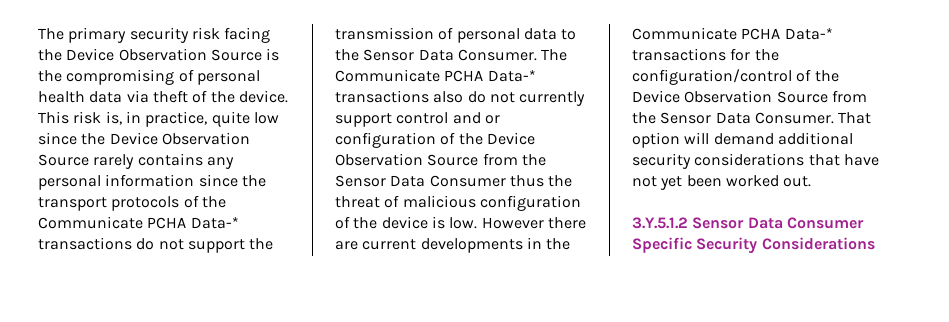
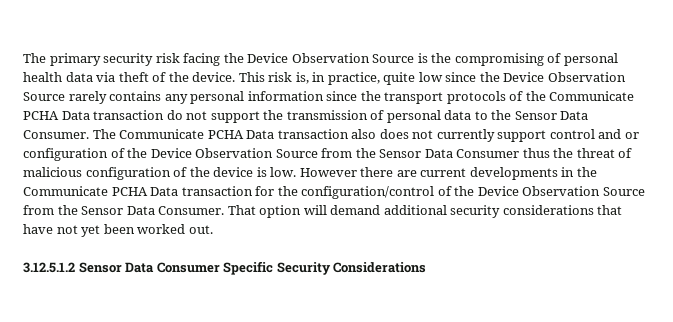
- This risk is, in practice, quite low since the Device Observation Source rarely contains any personal information since the transport protocols of the Communicate PCHA Data-* transactions do not support the transmission of personal data to the Sensor Data Consumer.
+ This risk is, in practice, quite low since the Device Observation Source rarely contains any personal information since the transport protocols of the Communicate PCHA Data transaction do not support the transmission of personal data to the Sensor Data Consumer.
- The Communicate PCHA Data-* transactions also do not currently support control and or configuration of the Device Observation Source from the Sensor Data Consumer thus the threat of malicious configuration of the device is low.
+ The Communicate PCHA Data transaction also does not currently support control and or configuration of the Device Observation Source from the Sensor Data Consumer thus the threat of malicious configuration of the device is low.
- However there are current developments in the Communicate PCHA Data-* transactions for the configuration/control of the Device Observation Source from the Sensor Data Consumer.
+ However there are current developments in the Communicate PCHA Data transaction for the configuration/control of the Device Observation Source from the Sensor Data Consumer.
- 3.Y.5.1.2 Sensor Data Consumer Specific Security Considerations
+ 3.12.5.1.2 Sensor Data Consumer Specific Security Considerations

